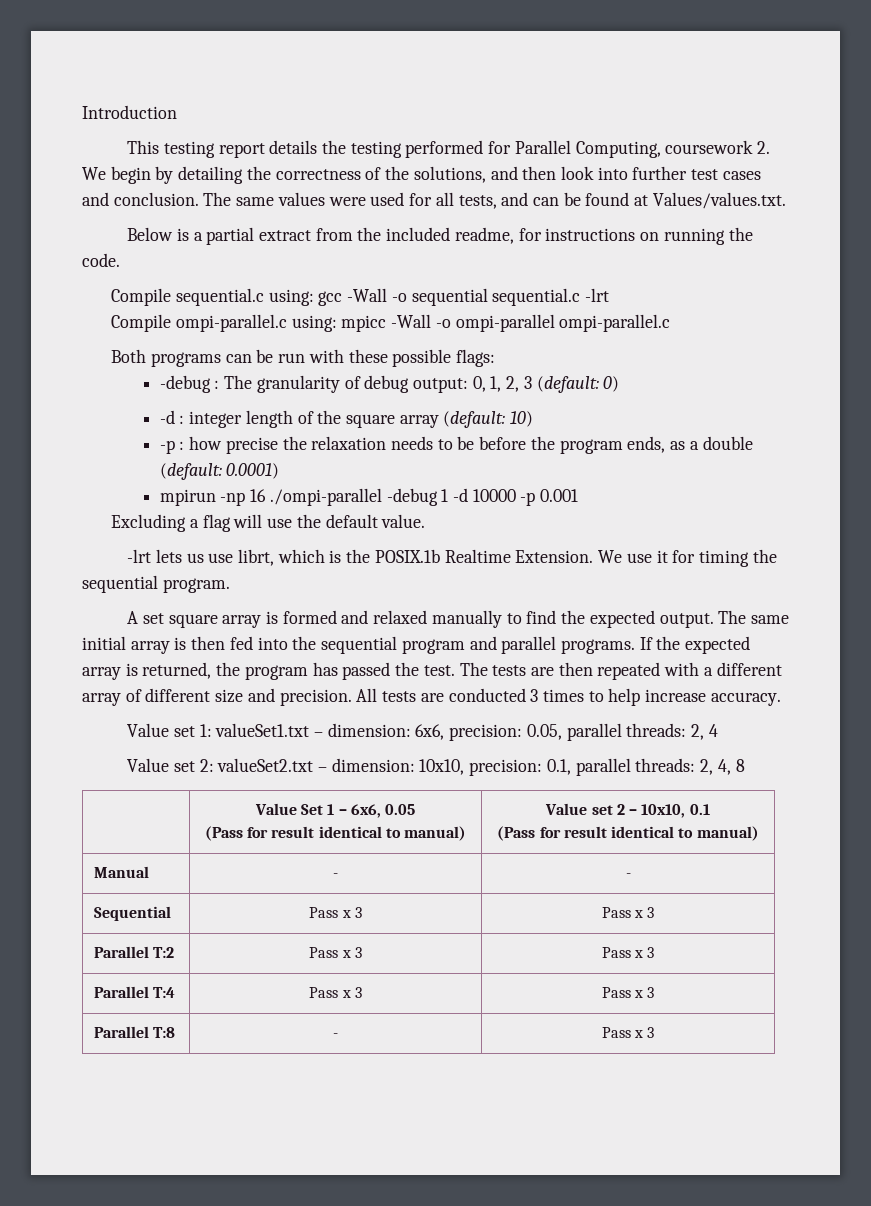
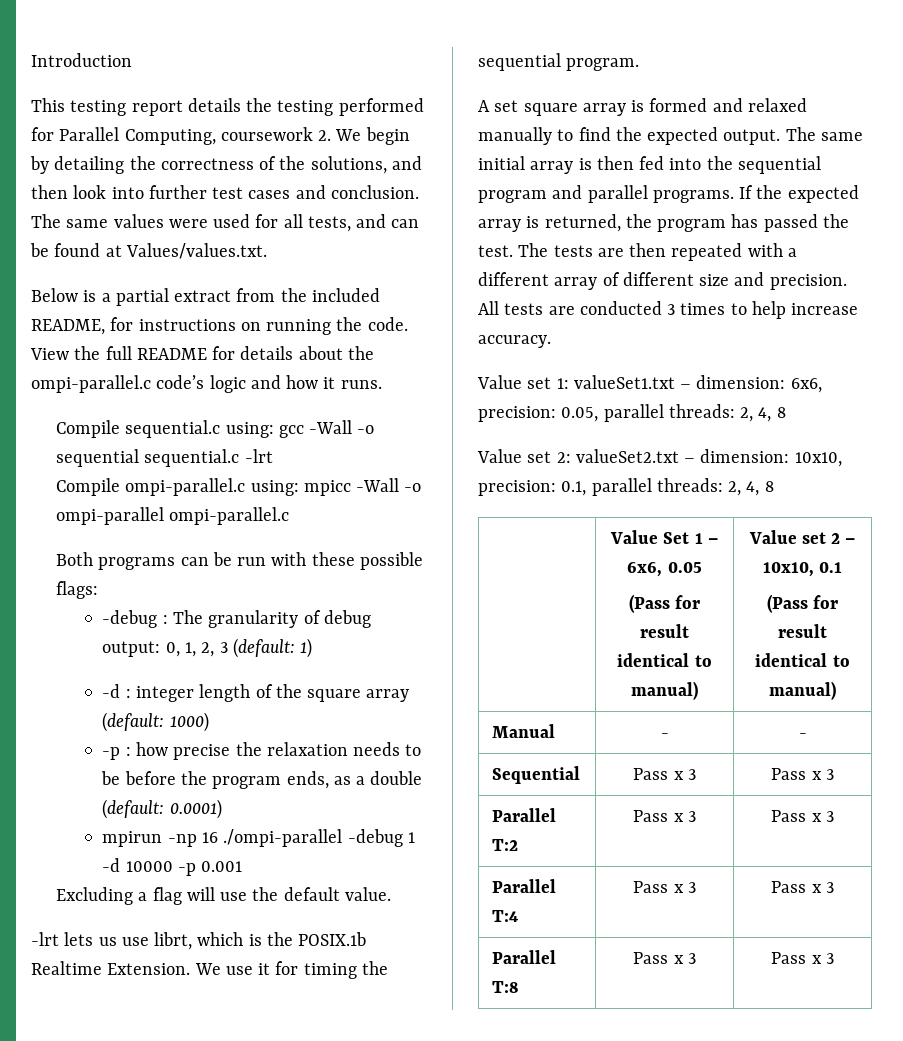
- Below is a partial extract from the included readme, for instructions on running the code.
+ Below is a partial extract from the included README, for instructions on running the code. View the full README for details about the ompi-parallel.c code’s logic and how it runs.
- -debug : The granularity of debug output: 0, 1, 2, 3 (default: 0)
+ -debug : The granularity of debug output: 0, 1, 2, 3 (default: 1)
- -d : integer length of the square array (default: 10)
+ -d : integer length of the square array (default: 1000)
- Value set 1: valueSet1.txt – dimension: 6x6, precision: 0.05, parallel threads: 2, 4
+ Value set 1: valueSet1.txt – dimension: 6x6, precision: 0.05, parallel threads: 2, 4, 8
- Parallel T:8 | - | Pass x 3
+ Parallel T:8 | Pass x 3 | Pass x 3

